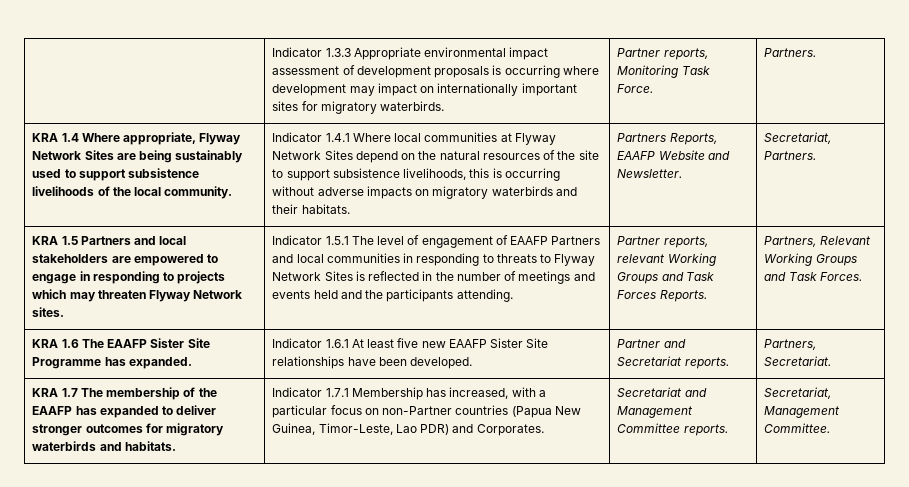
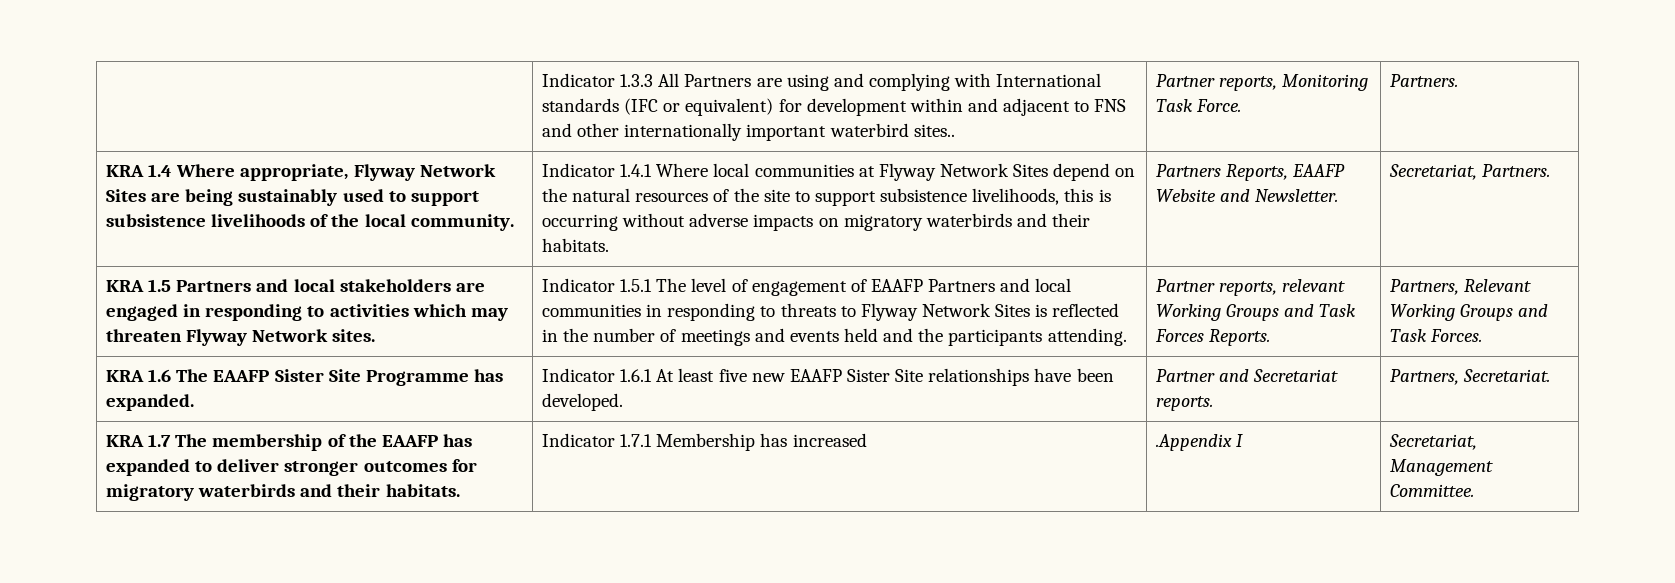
- | Indicator 1.3.3 Appropriate environmental impact assessment of development proposals is occurring where development may impact on internationally important sites for migratory waterbirds. | Partner reports, Monitoring Task Force. | Partners.
+ | Indicator 1.3.3 All Partners are using and complying with International standards (IFC or equivalent) for development within and adjacent to FNS and other internationally important waterbird sites.. | Partner reports, Monitoring Task Force. | Partners.
- KRA 1.5 Partners and local stakeholders are empowered to engage in responding to projects which may threaten Flyway Network sites.
+ KRA 1.5 Partners and local stakeholders are engaged in responding to activities which may threaten Flyway Network sites.
- KRA 1.7 The membership of the EAAFP has expanded to deliver stronger outcomes for migratory waterbirds and habitats.
+ KRA 1.7 The membership of the EAAFP has expanded to deliver stronger outcomes for migratory waterbirds and their habitats.
- Indicator 1.7.1 Membership has increased, with a particular focus on non-Partner countries (Papua New Guinea, Timor-Leste, Lao PDR) and Corporates. | Secretariat and Management Committee reports.
+ Indicator 1.7.1 Membership has increased | .Appendix I

